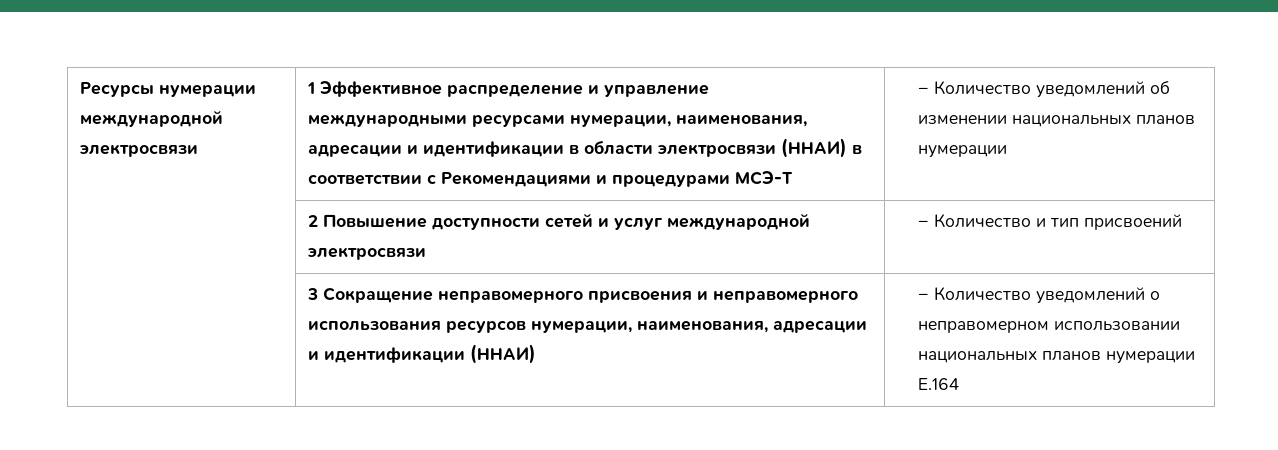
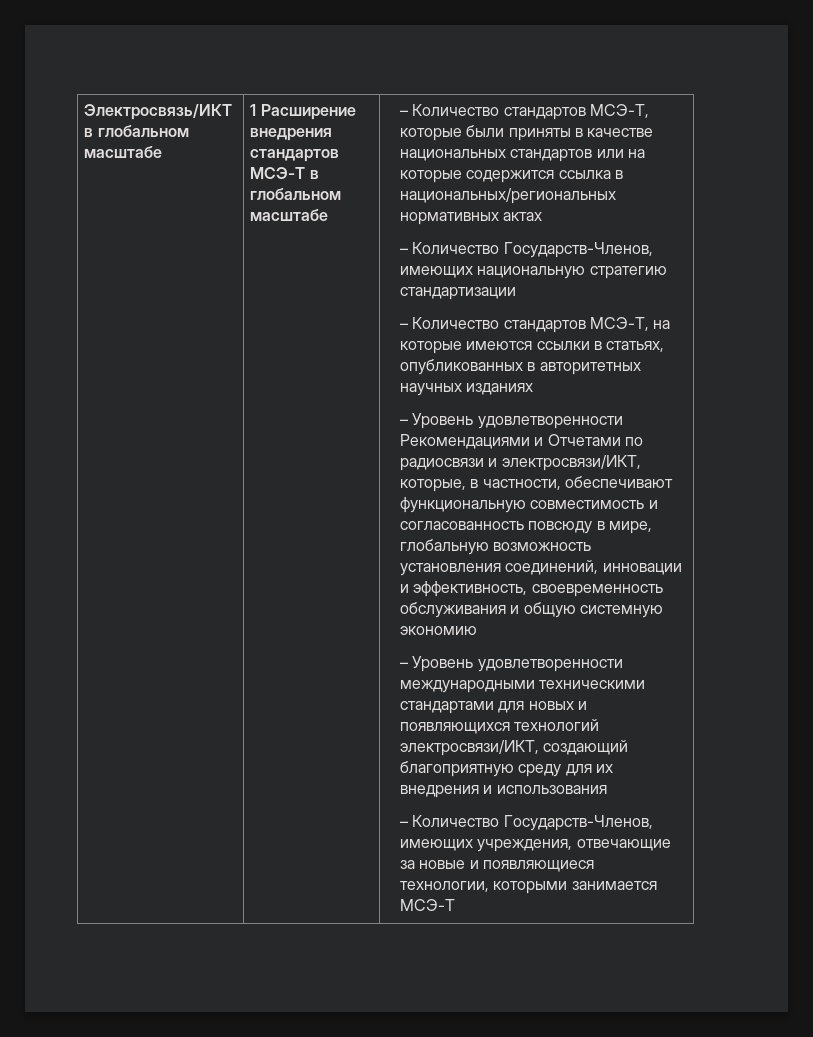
- Ресурсы нумерации международной электросвязи | 1 Эффективное распределение и управление международными ресурсами нумерации, наименования, адресации и идентификации в области электросвязи (ННАИ) в соответствии с Рекомендациями и процедурами МСЭ-Т | − Количество уведомлений об изменении национальных планов нумерации
- | 2 Повышение доступности сетей и услуг международной электросвязи | − Количество и тип присвоений
- | 3 Сокращение неправомерного присвоения и неправомерного использования ресурсов нумерации, наименования, адресации и идентификации (ННАИ) | − Количество уведомлений о неправомерном использовании национальных планов нумерации E.164
+ Электросвязь/ИКТ в глобальном масштабе | 1 Расширение внедрения стандартов МСЭ-Т в глобальном масштабе | – Количество стандартов МСЭ-Т, которые были приняты в качестве национальных стандартов или на которые содержится ссылка в национальных/региональных нормативных актах
+ – Количество Государств-Членов, имеющих национальную стратегию стандартизации
+ – Количество стандартов МСЭ-Т, на которые имеются ссылки в статьях, опубликованных в авторитетных научных изданиях
+ – Уровень удовлетворенности Рекомендациями и Отчетами по радиосвязи и электросвязи/ИКТ, которые, в частности, обеспечивают функциональную совместимость и согласованность повсюду в мире, глобальную возможность установления соединений, инновации и эффективность, своевременность обслуживания и общую системную экономию
+ – Уровень удовлетворенности международными техническими стандартами для новых и появляющихся технологий электросвязи/ИКТ, создающий благоприятную среду для их внедрения и использования
+ – Количество Государств-Членов, имеющих учреждения, отвечающие за новые и появляющиеся технологии, которыми занимается МСЭ-Т

